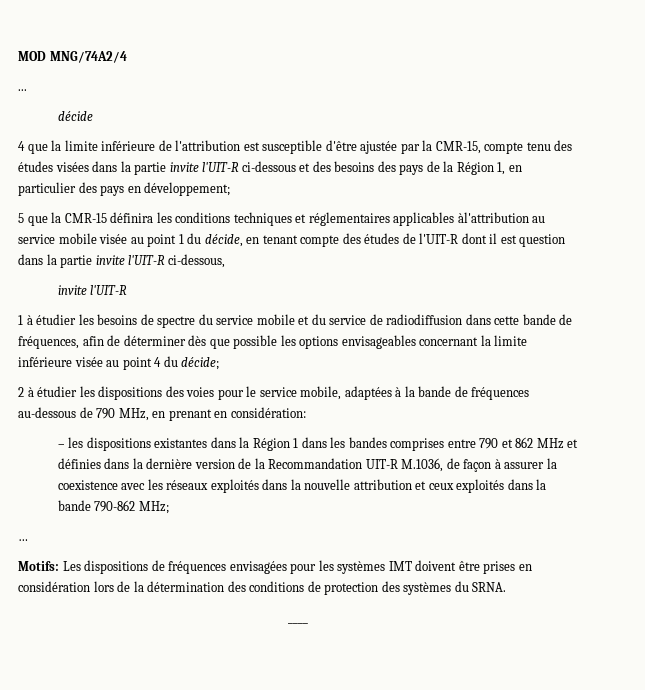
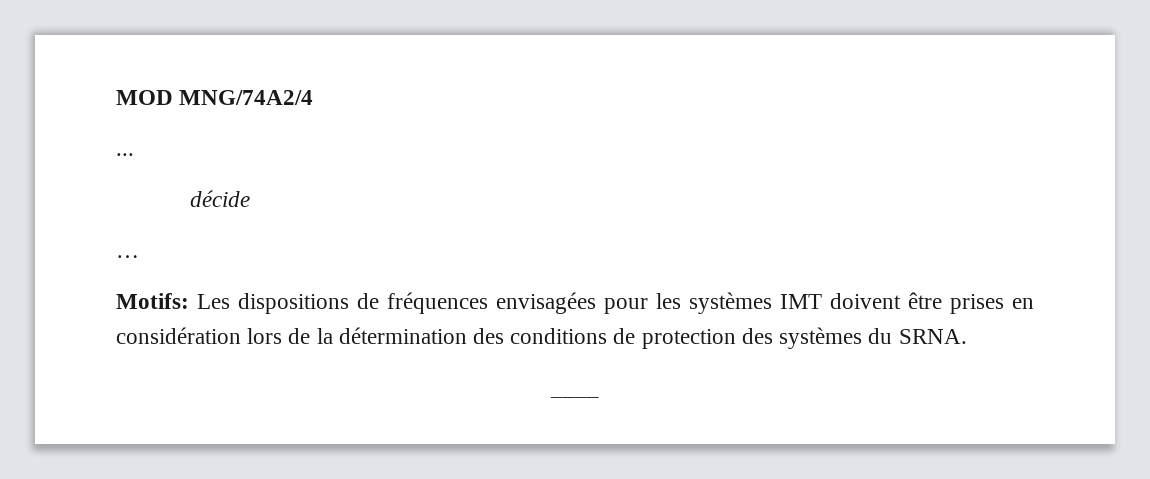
- 4 que la limite inférieure de l'attribution est susceptible d'être ajustée par la CMR-15, compte tenu des études visées dans la partie invite l'UIT-R ci-dessous et des besoins des pays de la Région 1, en particulier des pays en développement;
- 5 que la CMR-15 définira les conditions techniques et réglementaires applicables àl'attribution au service mobile visée au point 1 du décide, en tenant compte des études de l'UIT-R dont il est question dans la partie invite l'UIT-R ci-dessous,
- invite l'UIT-R
- 1 à étudier les besoins de spectre du service mobile et du service de radiodiffusion dans cette bande de fréquences, afin de déterminer dès que possible les options envisageables concernant la limite inférieure visée au point 4 du décide;
- 2 à étudier les dispositions des voies pour le service mobile, adaptées à la bande de fréquences au-dessous de 790 MHz, en prenant en considération:
- – les dispositions existantes dans la Région 1 dans les bandes comprises entre 790 et 862 MHz et définies dans la dernière version de la Recommandation UIT-R M.1036, de façon à assurer la coexistence avec les réseaux exploités dans la nouvelle attribution et ceux exploités dans la bande 790-862 MHz;

